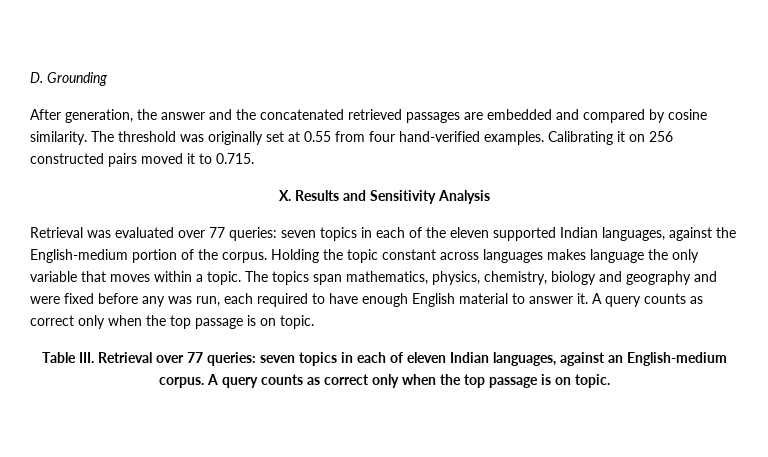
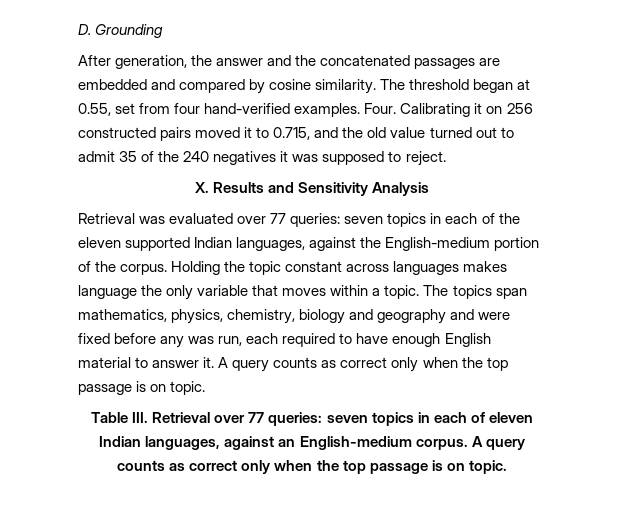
- After generation, the answer and the concatenated retrieved passages are embedded and compared by cosine similarity.
+ After generation, the answer and the concatenated passages are embedded and compared by cosine similarity.
- The threshold was originally set at 0.55 from four hand-verified examples.
+ The threshold began at 0.55, set from four hand-verified examples.
+ Four.
- Calibrating it on 256 constructed pairs moved it to 0.715.
+ Calibrating it on 256 constructed pairs moved it to 0.715, and the old value turned out to admit 35 of the 240 negatives it was supposed to reject.

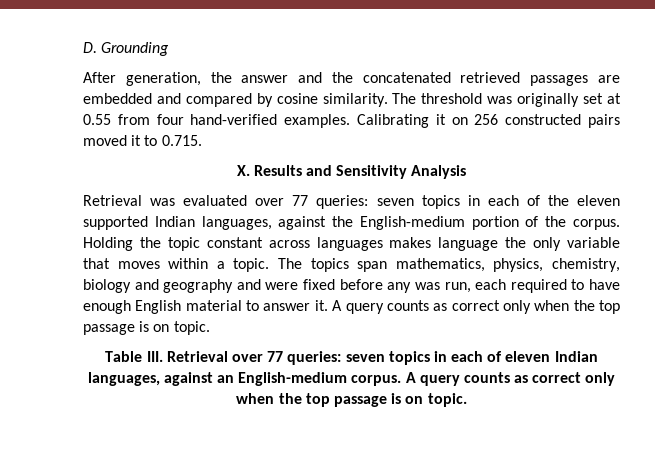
- After generation, the answer and the concatenated passages are embedded and compared by cosine similarity.
+ After generation, the answer and the concatenated retrieved passages are embedded and compared by cosine similarity.
- The threshold began at 0.55, set from four hand-verified examples.
+ The threshold was originally set at 0.55 from four hand-verified examples.
- Four.
- Calibrating it on 256 constructed pairs moved it to 0.715, and the old value turned out to admit 35 of the 240 negatives it was supposed to reject.
+ Calibrating it on 256 constructed pairs moved it to 0.715.

